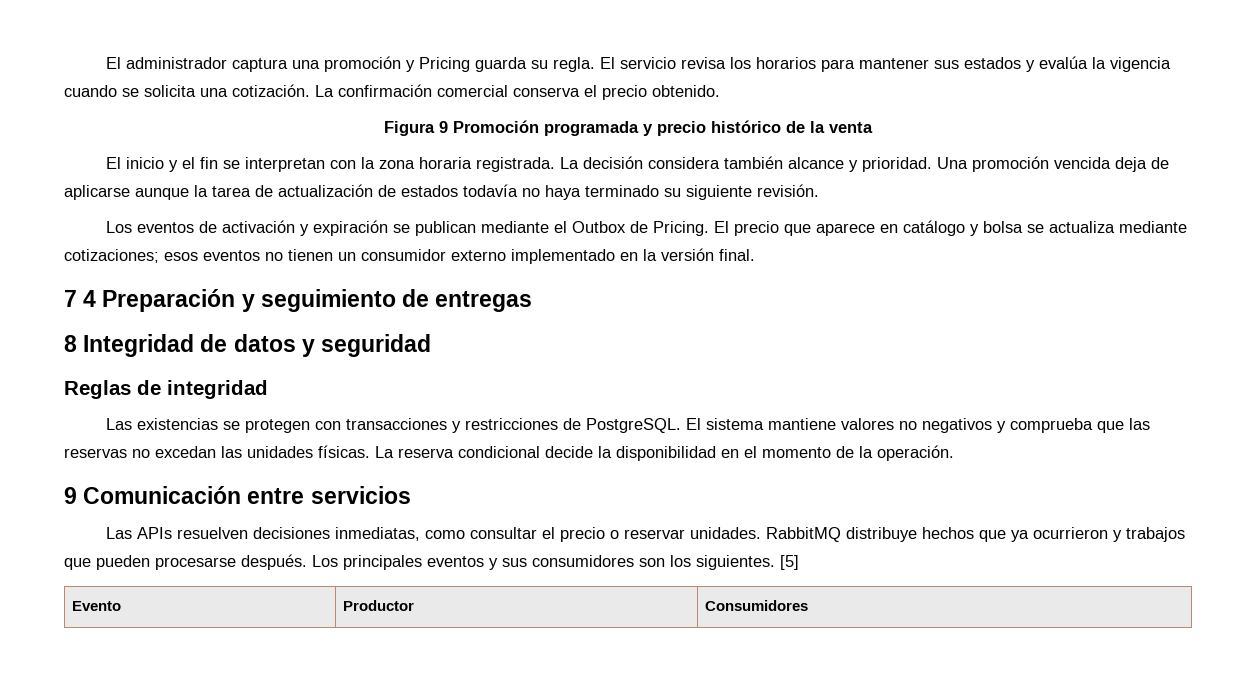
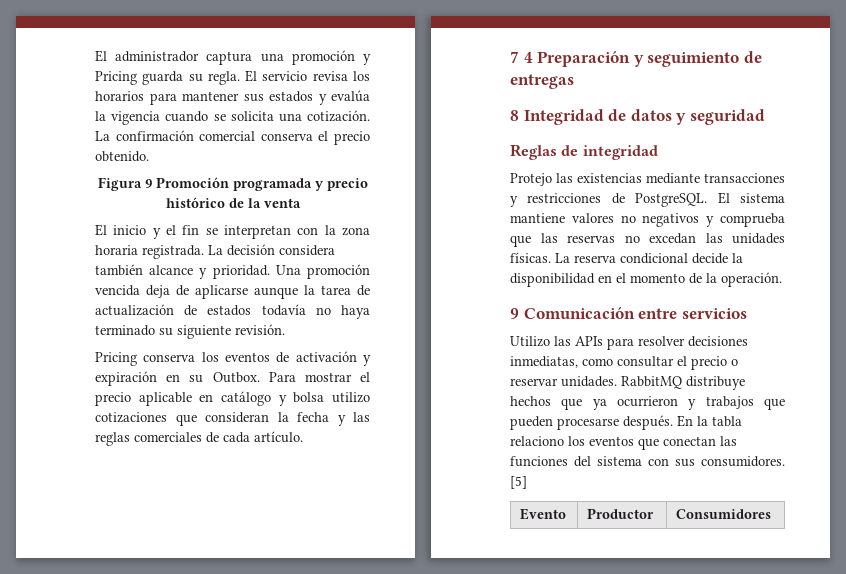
- Los eventos de activación y expiración se publican mediante el Outbox de Pricing. El precio que aparece en catálogo y bolsa se actualiza mediante cotizaciones; esos eventos no tienen un consumidor externo implementado en la versión final.
+ Pricing conserva los eventos de activación y expiración en su Outbox. Para mostrar el precio aplicable en catálogo y bolsa utilizo cotizaciones que consideran la fecha y las reglas comerciales de cada artículo.
- Las existencias se protegen con transacciones y restricciones de PostgreSQL.
+ Protejo las existencias mediante transacciones y restricciones de PostgreSQL.
- Las APIs resuelven decisiones inmediatas, como consultar el precio o reservar unidades.
+ Utilizo las APIs para resolver decisiones inmediatas, como consultar el precio o reservar unidades.
- Los principales eventos y sus consumidores son los siguientes.
+ En la tabla relaciono los eventos que conectan las funciones del sistema con sus consumidores.

